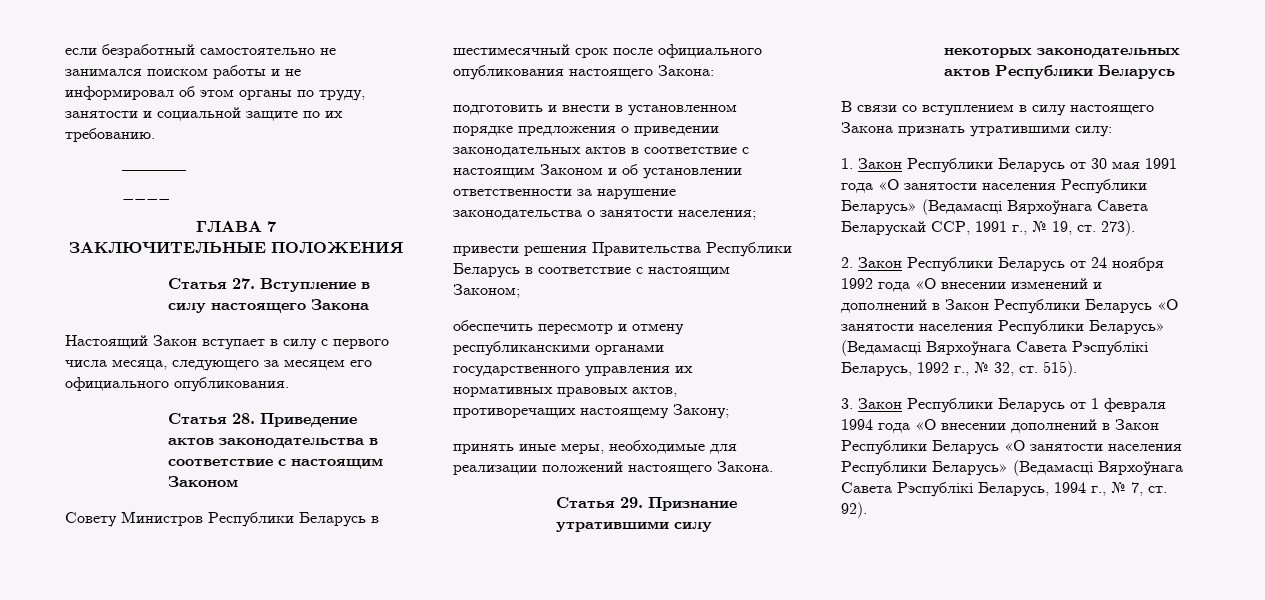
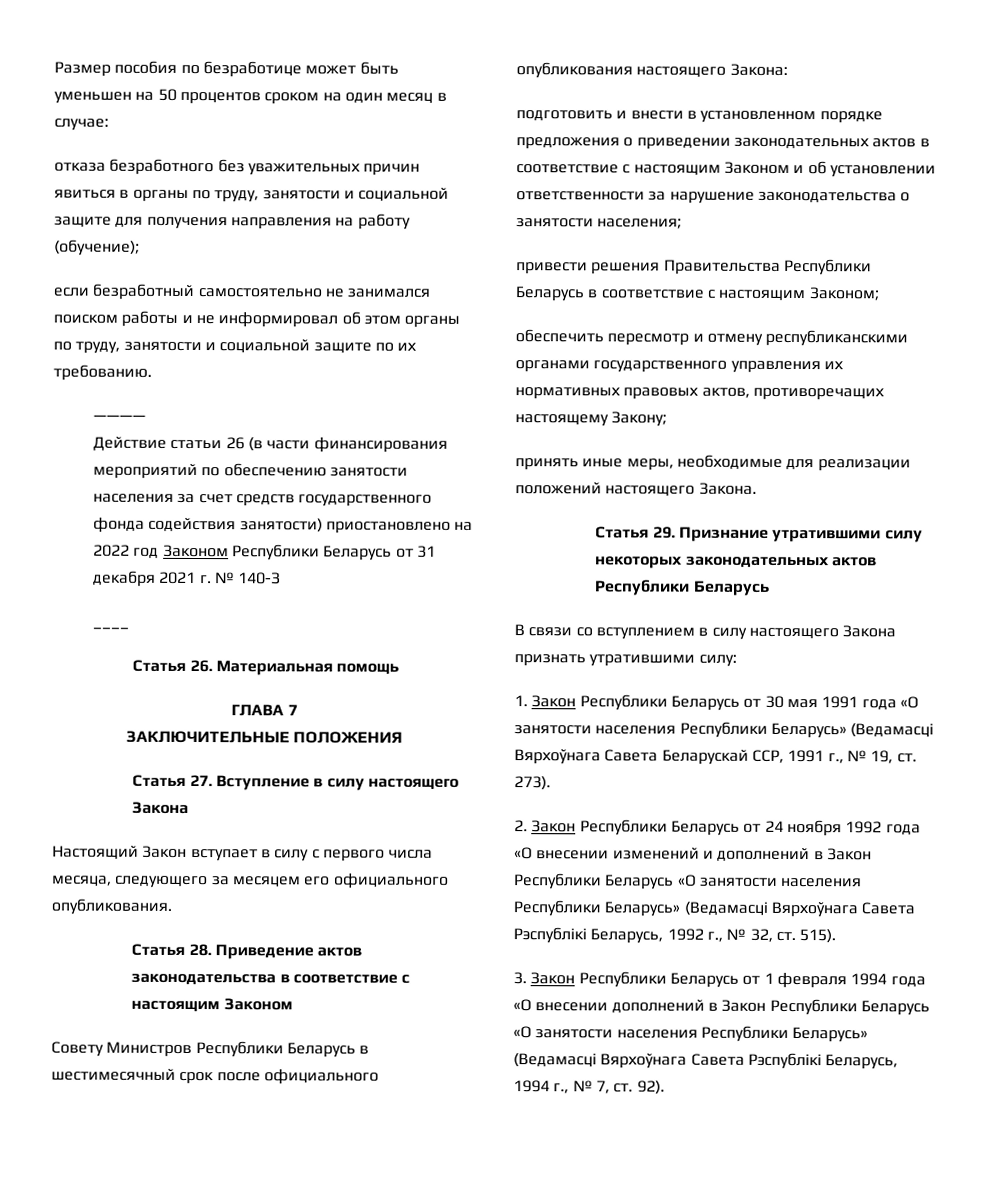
+ Размер пособия по безработице может быть уменьшен на 50 процентов сроком на один месяц в случае:
+ отказа безработного без уважительных причин явиться в органы по труду, занятости и социальной защите для получения направления на работу (обучение);
+ Действие статьи 26 (в части финансирования мероприятий по обеспечению занятости населения за счет средств государственного фонда содействия занятости) приостановлено на 2022 год Законом Республики Беларусь от 31 декабря 2021 г. № 140-З
  ____
+ Статья 26. Материальная помощь

